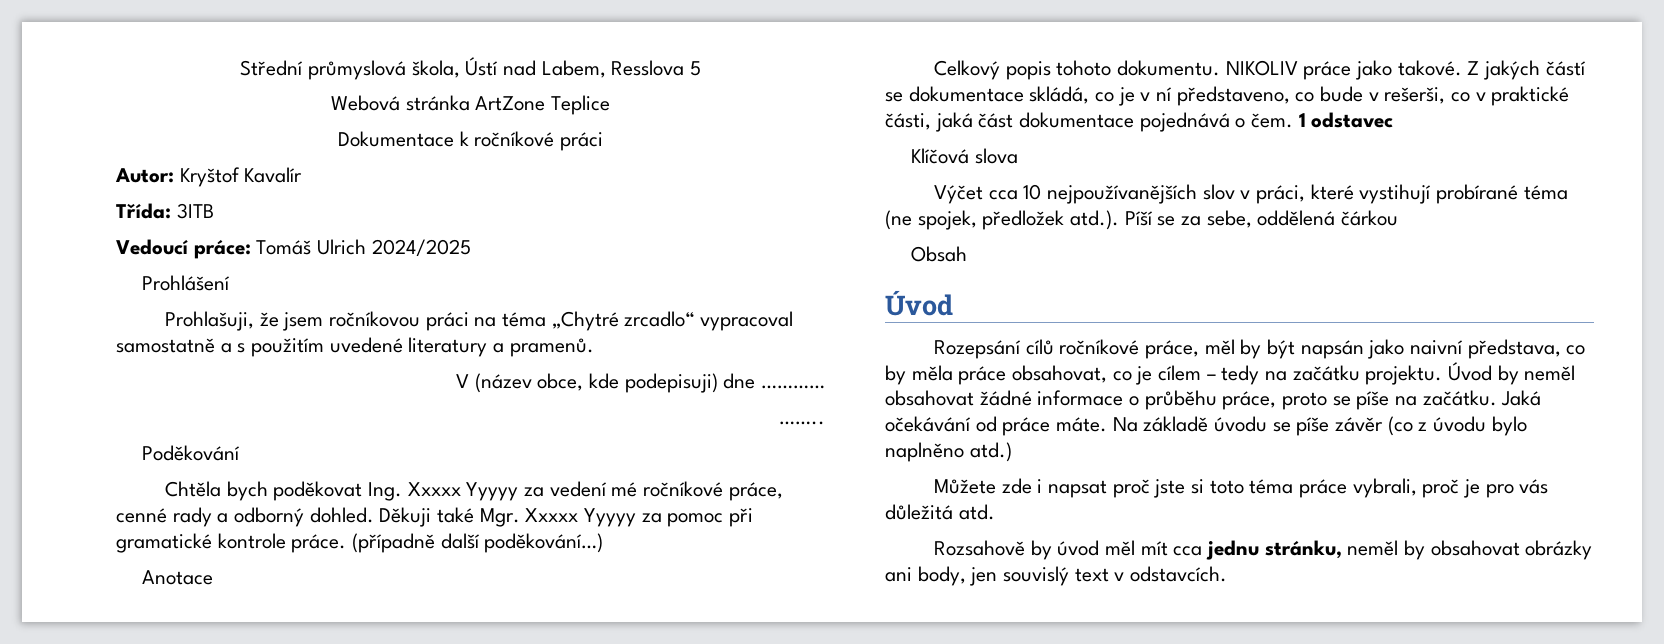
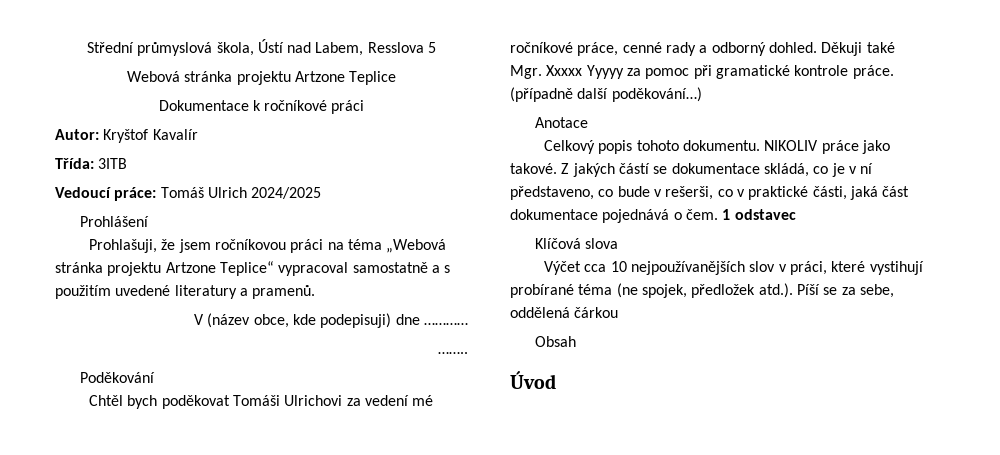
- Webová stránka ArtZone Teplice
+ Webová stránka projektu Artzone Teplice
- Prohlašuji, že jsem ročníkovou práci na téma „Chytré zrcadlo“ vypracoval samostatně a s použitím uvedené literatury a pramenů.
+ Prohlašuji, že jsem ročníkovou práci na téma „Webová stránka projektu Artzone Teplice“ vypracoval samostatně a s použitím uvedené literatury a pramenů.
- Chtěla bych poděkovat Ing. Xxxxx Yyyyy za vedení mé ročníkové práce, cenné rady a odborný dohled.
+ Chtěl bych poděkovat Tomáši Ulrichovi za vedení mé ročníkové práce, cenné rady a odborný dohled.
- Rozepsání cílů ročníkové práce, měl by být napsán jako naivní představa, co by měla práce obsahovat, co je cílem – tedy na začátku projektu. Úvod by neměl obsahovat žádné informace o průběhu práce, proto se píše na začátku. Jaká očekávání od práce máte. Na základě úvodu se píše závěr (co z úvodu bylo naplněno atd.)
- Můžete zde i napsat proč jste si toto téma práce vybrali, proč je pro vás důležitá atd.
- Rozsahově by úvod měl mít cca jednu stránku, neměl by obsahovat obrázky ani body, jen souvislý text v odstavcích.

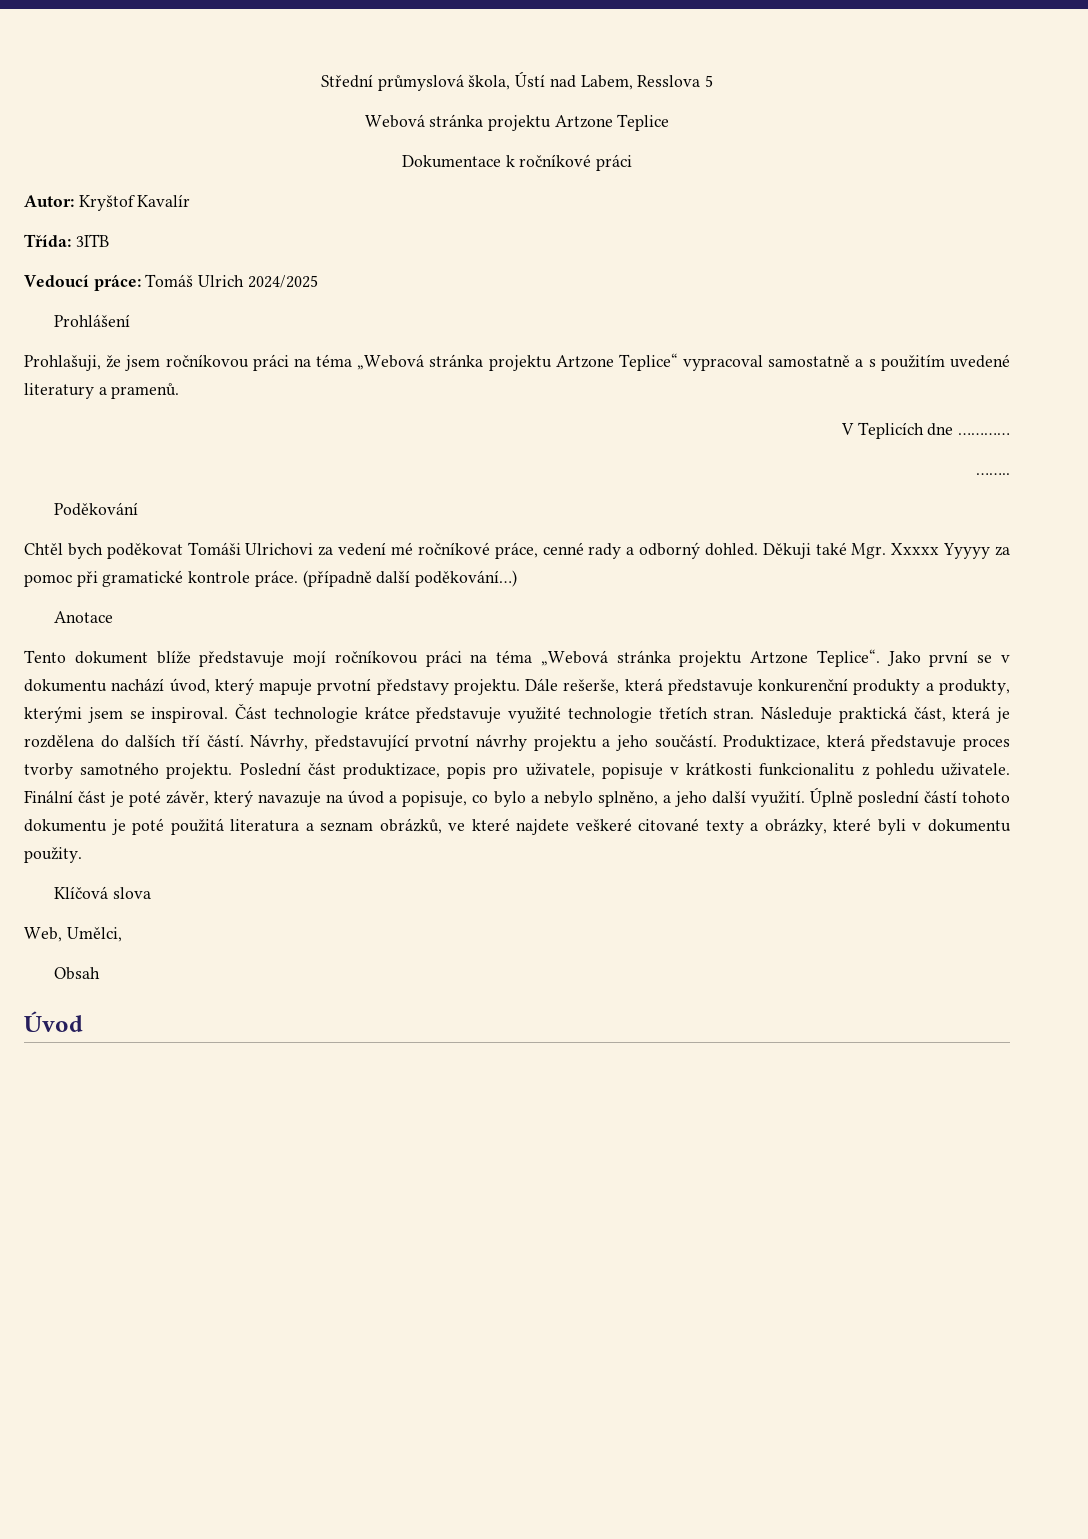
- V (název obce, kde podepisuji) dne …………
+ V Teplicích dne …………
- Celkový popis tohoto dokumentu. NIKOLIV práce jako takové. Z jakých částí se dokumentace skládá, co je v ní představeno, co bude v rešerši, co v praktické části, jaká část dokumentace pojednává o čem. 1 odstavec
+ Tento dokument blíže představuje mojí ročníkovou práci na téma „Webová stránka projektu Artzone Teplice“. Jako první se v dokumentu nachází úvod, který mapuje prvotní představy projektu. Dále rešerše, která představuje konkurenční produkty a produkty, kterými jsem se inspiroval. Část technologie krátce představuje využité technologie třetích stran. Následuje praktická část, která je rozdělena do dalších tří částí. Návrhy, představující prvotní návrhy projektu a jeho součástí. Produktizace, která představuje proces tvorby samotného projektu. Poslední část produktizace, popis pro uživatele, popisuje v krátkosti funkcionalitu z pohledu uživatele. Finální část je poté závěr, který navazuje na úvod a popisuje, co bylo a nebylo splněno, a jeho další využití. Úplně poslední částí tohoto dokumentu je poté použitá literatura a seznam obrázků, ve které najdete veškeré citované texty a obrázky, které byli v dokumentu použity.
  Klíčová slova
- Výčet cca 10 nejpoužívanějších slov v práci, které vystihují probírané téma (ne spojek, předložek atd.). Píší se za sebe, oddělená čárkou
+ Web, Umělci,

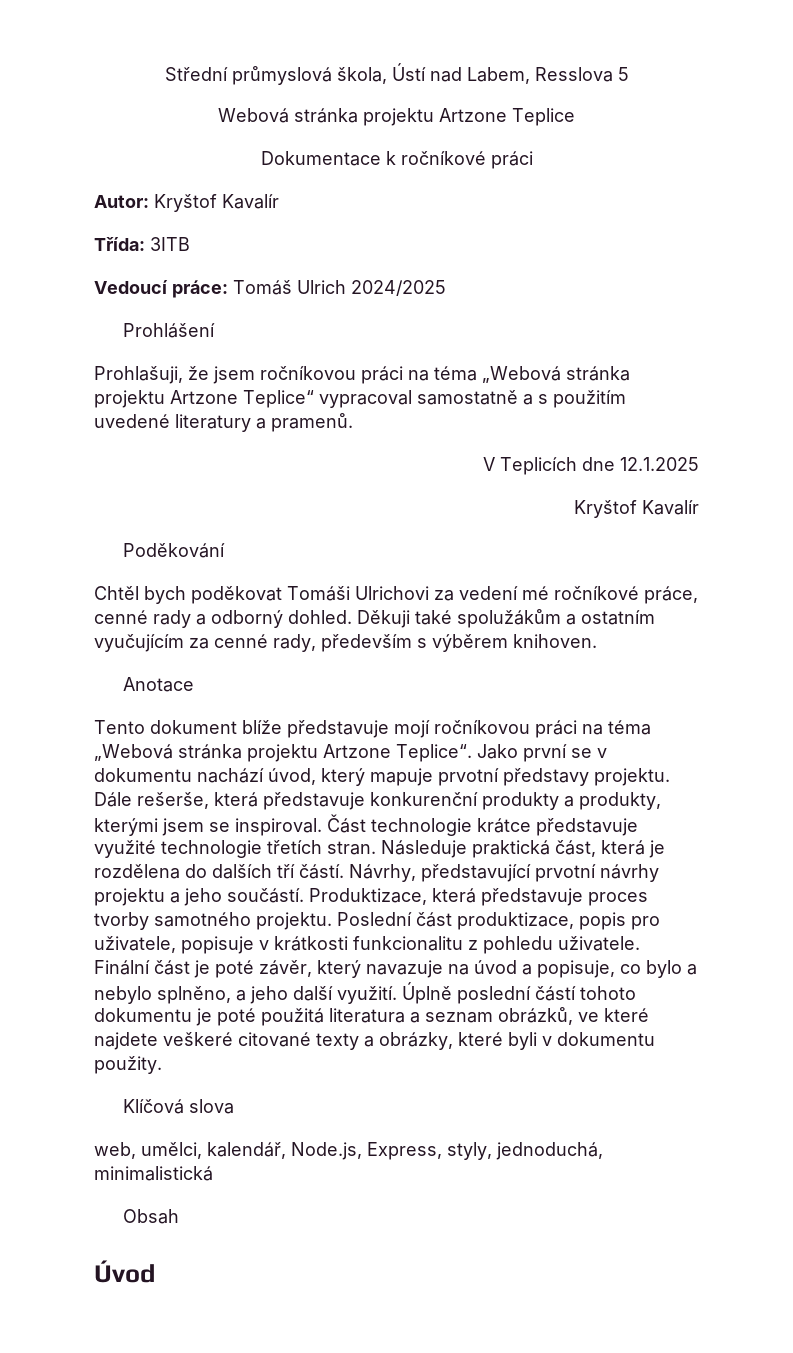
- V Teplicích dne …………
- ……..
+ V Teplicích dne 12.1.2025
+ Kryštof Kavalír
- Děkuji také Mgr. Xxxxx Yyyyy za pomoc při gramatické kontrole práce. (případně další poděkování…)
+ Děkuji také spolužákům a ostatním vyučujícím za cenné rady, především s výběrem knihoven.
- Web, Umělci,
+ web, umělci, kalendář, Node.js, Express, styly, jednoduchá, minimalistická

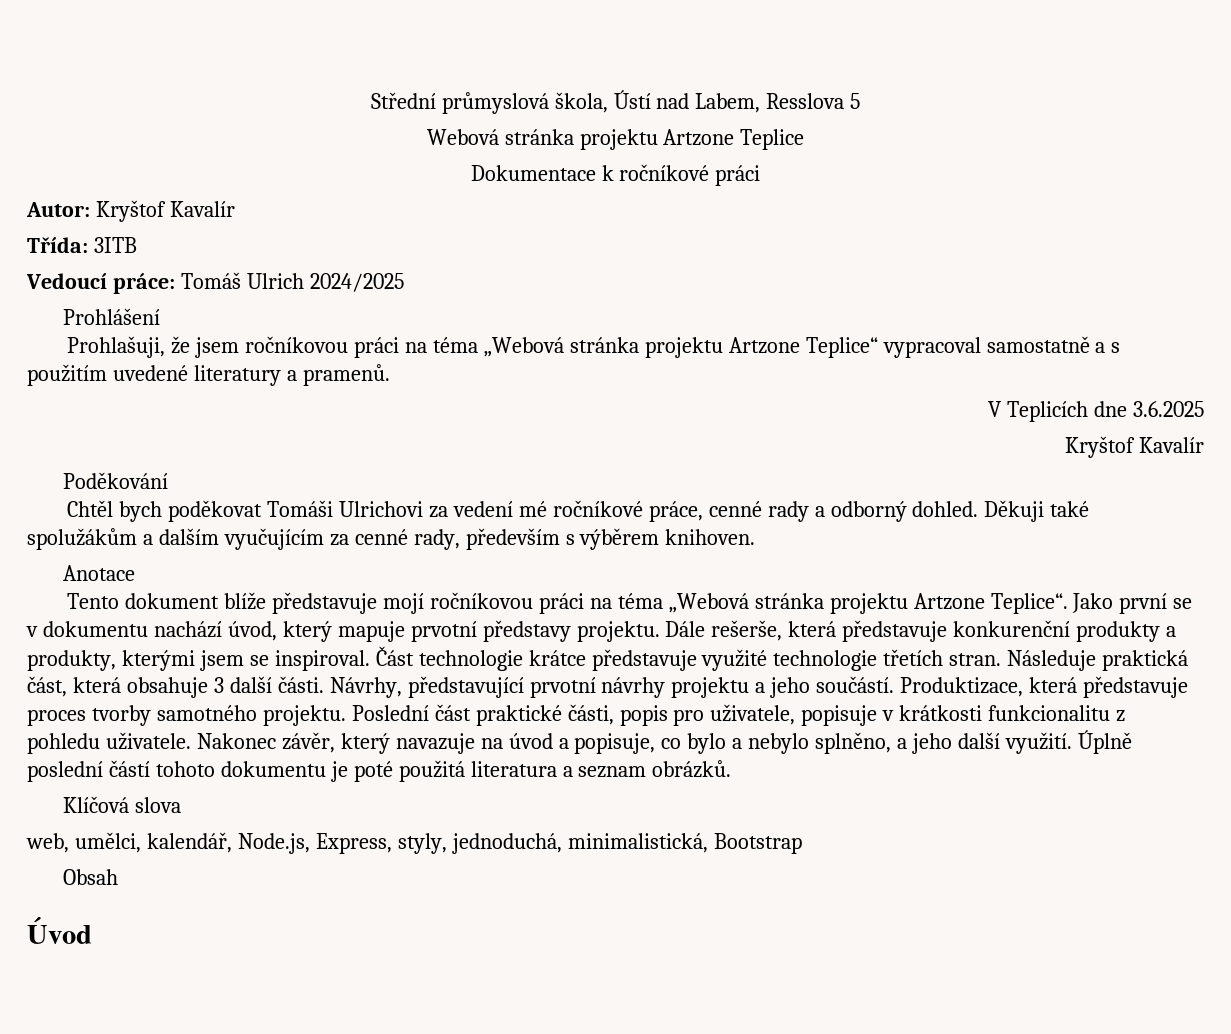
- V Teplicích dne 12.1.2025
+ V Teplicích dne 3.6.2025
- Děkuji také spolužákům a ostatním vyučujícím za cenné rady, především s výběrem knihoven.
+ Děkuji také spolužákům a dalším vyučujícím za cenné rady, především s výběrem knihoven.
- Následuje praktická část, která je rozdělena do dalších tří částí.
+ Následuje praktická část, která obsahuje 3 další části.
- Poslední část produktizace, popis pro uživatele, popisuje v krátkosti funkcionalitu z pohledu uživatele.
+ Poslední část praktické části, popis pro uživatele, popisuje v krátkosti funkcionalitu z pohledu uživatele.
- Finální část je poté závěr, který navazuje na úvod a popisuje, co bylo a nebylo splněno, a jeho další využití.
+ Nakonec závěr, který navazuje na úvod a popisuje, co bylo a nebylo splněno, a jeho další využití.
- Úplně poslední částí tohoto dokumentu je poté použitá literatura a seznam obrázků, ve které najdete veškeré citované texty a obrázky, které byli v dokumentu použity.
+ Úplně poslední částí tohoto dokumentu je poté použitá literatura a seznam obrázků.
- web, umělci, kalendář, Node.js, Express, styly, jednoduchá, minimalistická
+ web, umělci, kalendář, Node.js, Express, styly, jednoduchá, minimalistická, Bootstrap

